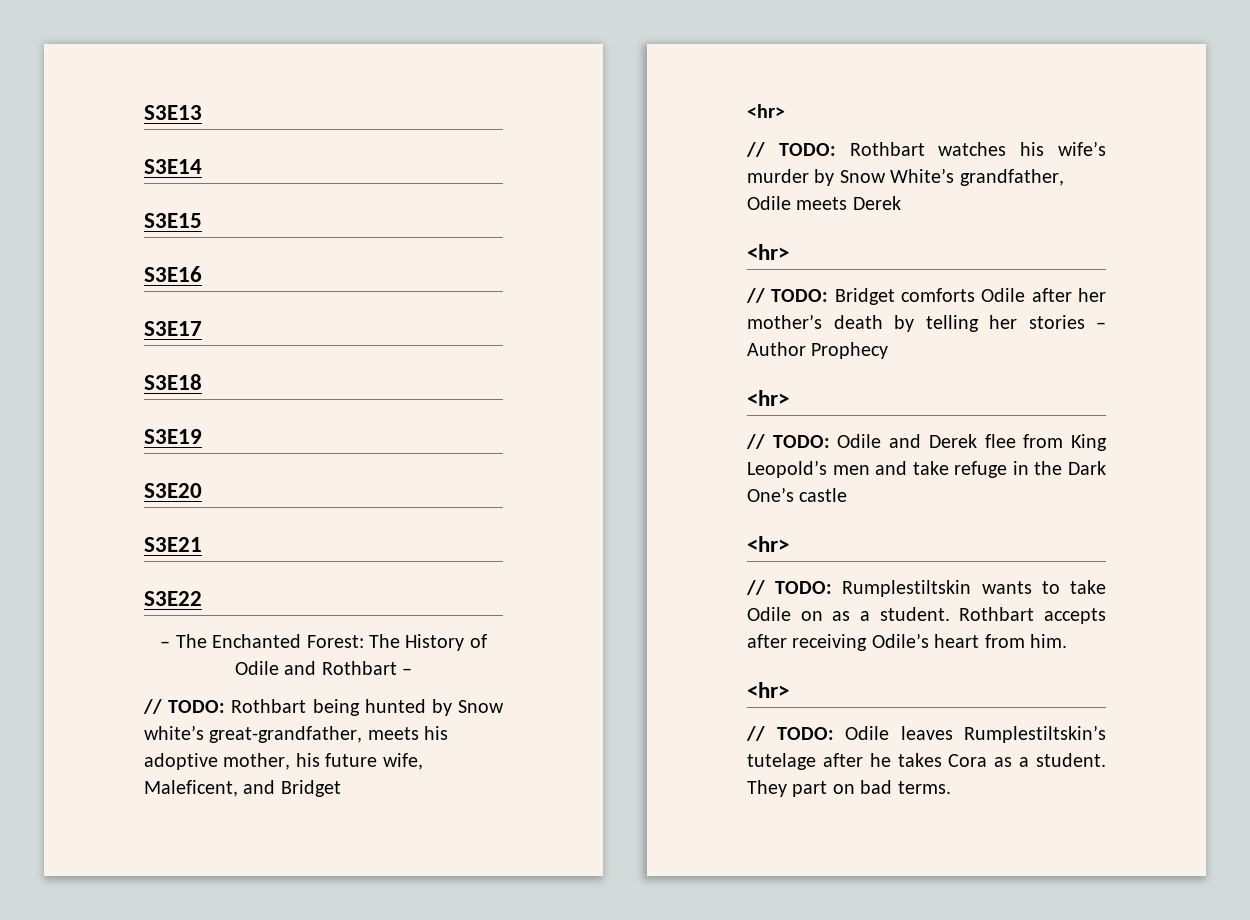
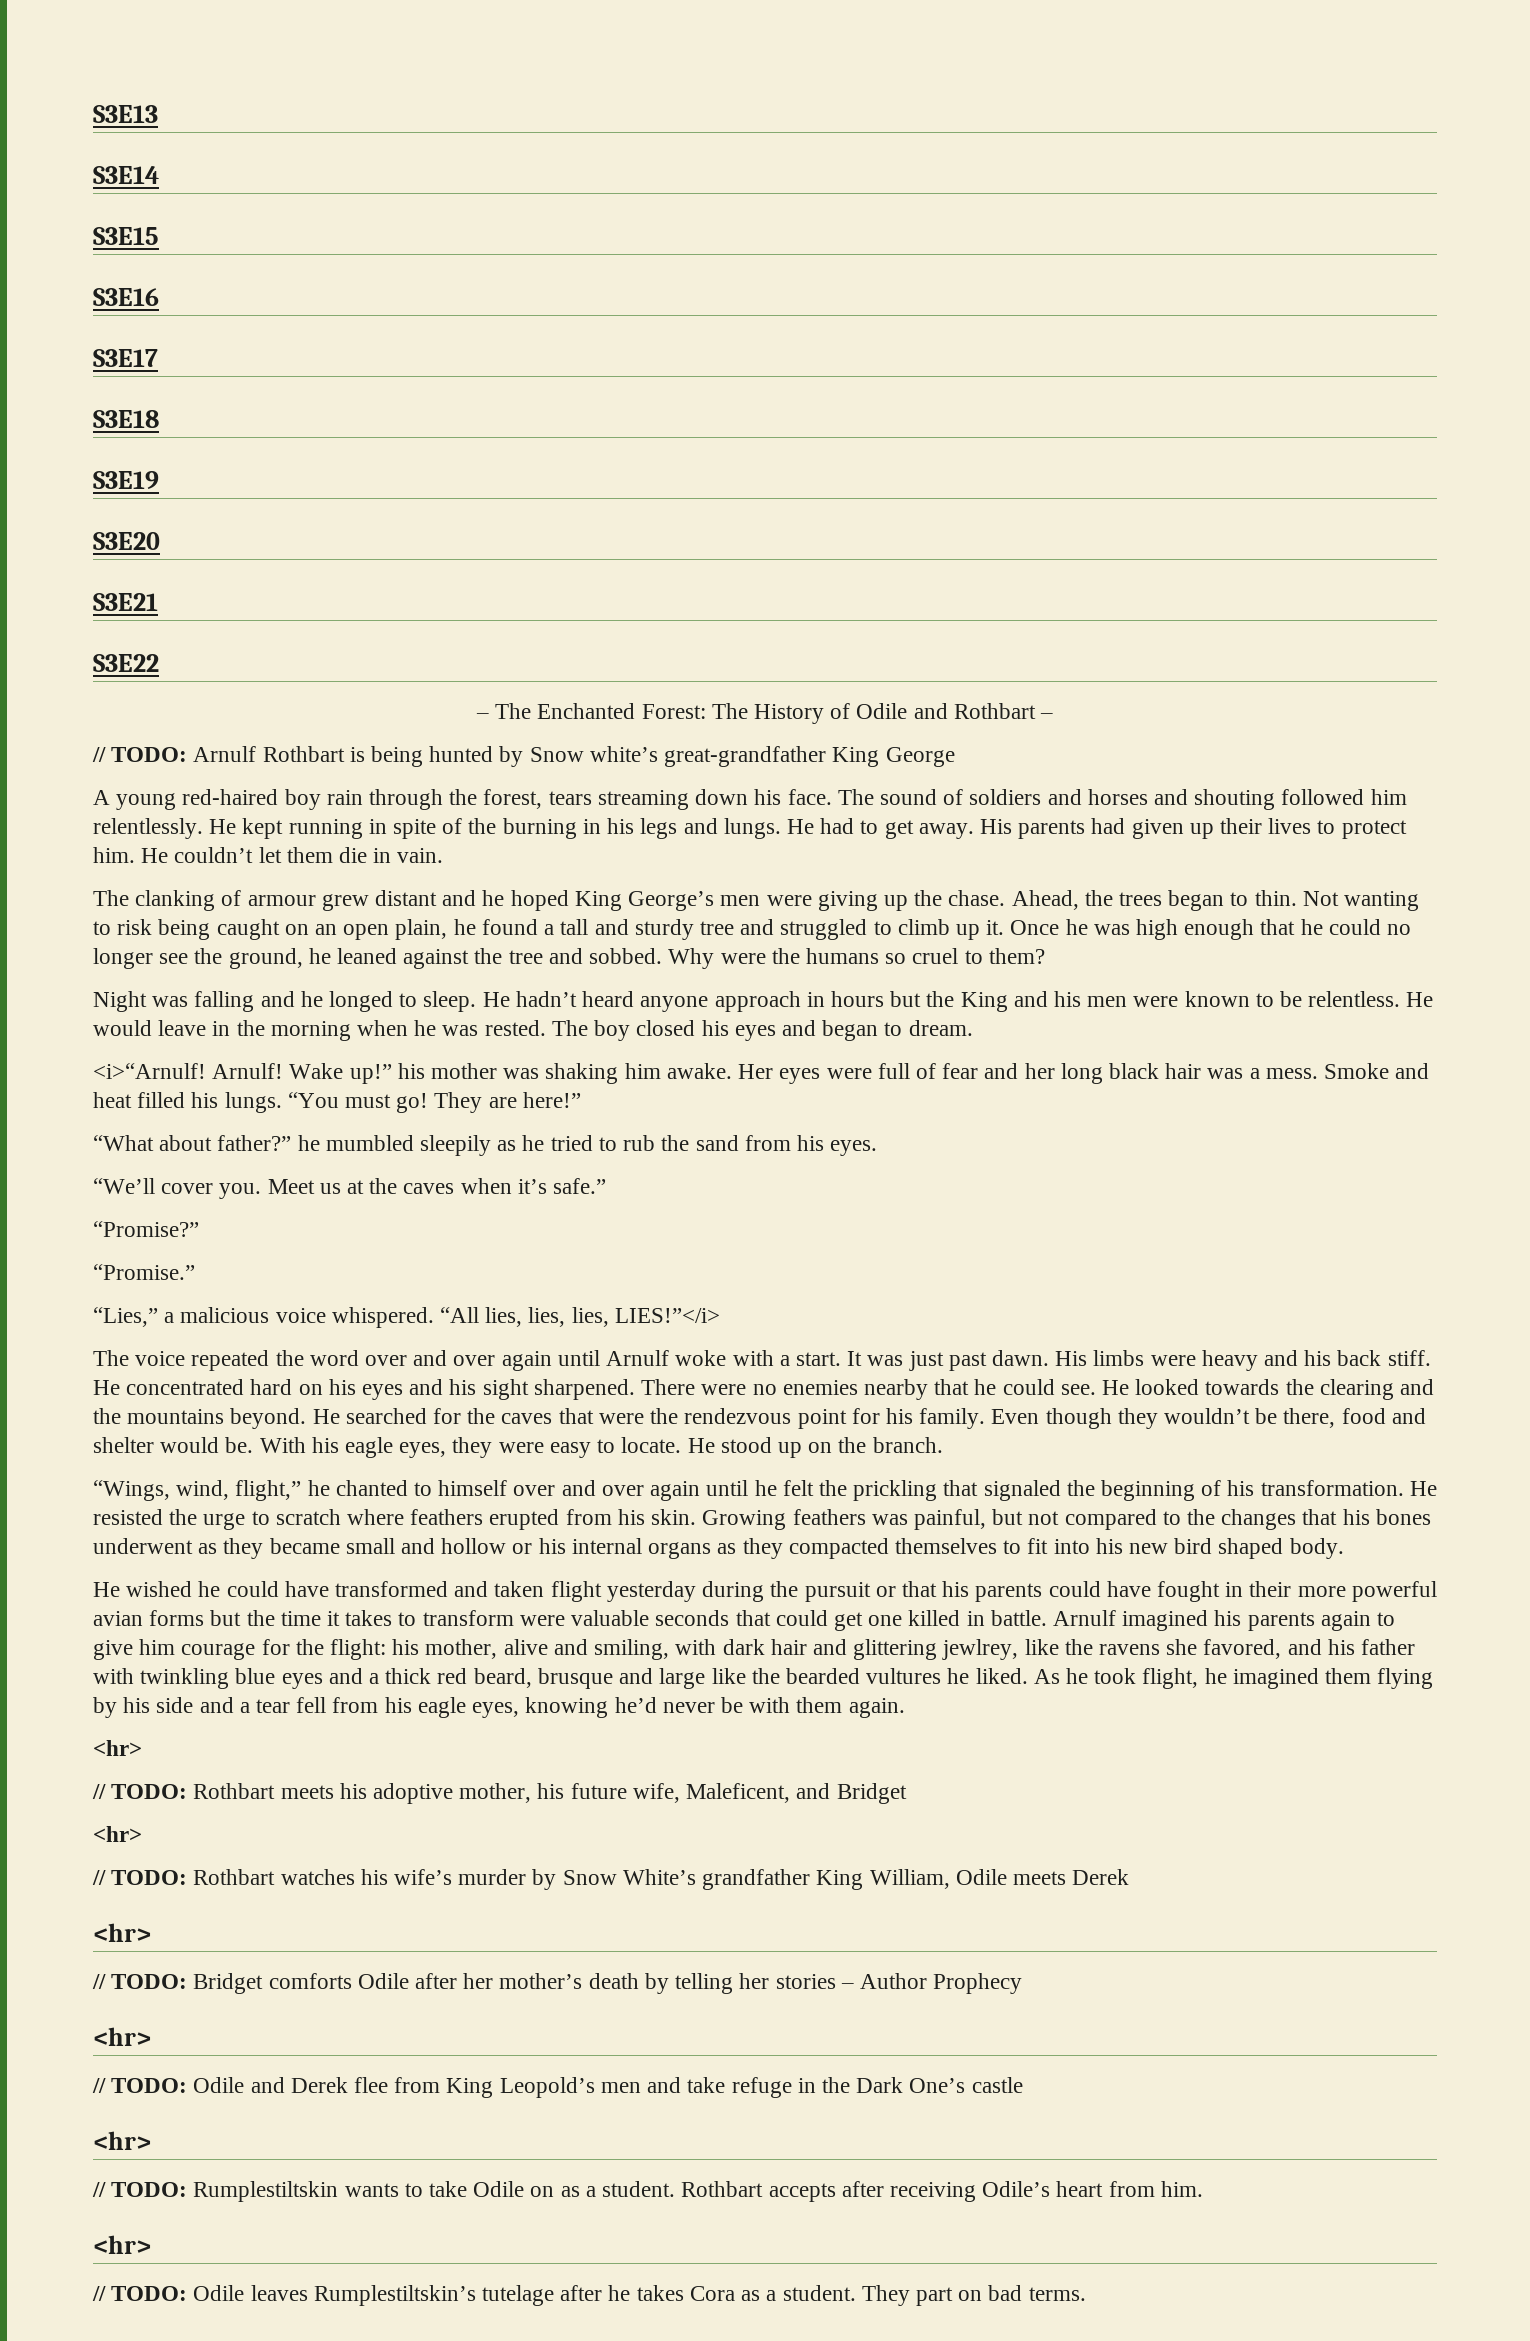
- // TODO: Rothbart being hunted by Snow white’s great-grandfather, meets his adoptive mother, his future wife, Maleficent, and Bridget
+ // TODO: Arnulf Rothbart is being hunted by Snow white’s great-grandfather King George
+ A young red-haired boy rain through the forest, tears streaming down his face. The sound of soldiers and horses and shouting followed him relentlessly. He kept running in spite of the burning in his legs and lungs. He had to get away. His parents had given up their lives to protect him. He couldn’t let them die in vain.
+ The clanking of armour grew distant and he hoped King George’s men were giving up the chase. Ahead, the trees began to thin. Not wanting to risk being caught on an open plain, he found a tall and sturdy tree and struggled to climb up it. Once he was high enough that he could no longer see the ground, he leaned against the tree and sobbed. Why were the humans so cruel to them?
+ Night was falling and he longed to sleep. He hadn’t heard anyone approach in hours but the King and his men were known to be relentless. He would leave in the morning when he was rested. The boy closed his eyes and began to dream.
+ <i>“Arnulf! Arnulf! Wake up!” his mother was shaking him awake. Her eyes were full of fear and her long black hair was a mess. Smoke and heat filled his lungs. “You must go! They are here!”
+ “What about father?” he mumbled sleepily as he tried to rub the sand from his eyes.
+ “We’ll cover you. Meet us at the caves when it’s safe.”
+ “Promise?”
+ “Promise.”
+ “Lies,” a malicious voice whispered. “All lies, lies, lies, LIES!”</i>
+ The voice repeated the word over and over again until Arnulf woke with a start. It was just past dawn. His limbs were heavy and his back stiff. He concentrated hard on his eyes and his sight sharpened. There were no enemies nearby that he could see. He looked towards the clearing and the mountains beyond. He searched for the caves that were the rendezvous point for his family. Even though they wouldn’t be there, food and shelter would be. With his eagle eyes, they were easy to locate. He stood up on the branch.
+ “Wings, wind, flight,” he chanted to himself over and over again until he felt the prickling that signaled the beginning of his transformation. He resisted the urge to scratch where feathers erupted from his skin. Growing feathers was painful, but not compared to the changes that his bones underwent as they became small and hollow or his internal organs as they compacted themselves to fit into his new bird shaped body.
+ He wished he could have transformed and taken flight yesterday during the pursuit or that his parents could have fought in their more powerful avian forms but the time it takes to transform were valuable seconds that could get one killed in battle. Arnulf imagined his parents again to give him courage for the flight: his mother, alive and smiling, with dark hair and glittering jewlrey, like the ravens she favored, and his father with twinkling blue eyes and a thick red beard, brusque and large like the bearded vultures he liked. As he took flight, he imagined them flying by his side and a tear fell from his eagle eyes, knowing he’d never be with them again.
+ <hr>
+ // TODO: Rothbart meets his adoptive mother, his future wife, Maleficent, and Bridget
- // TODO: Rothbart watches his wife’s murder by Snow White’s grandfather, Odile meets Derek
+ // TODO: Rothbart watches his wife’s murder by Snow White’s grandfather King William, Odile meets Derek

